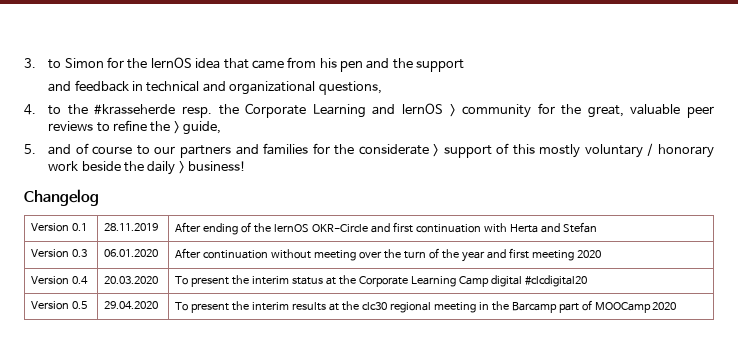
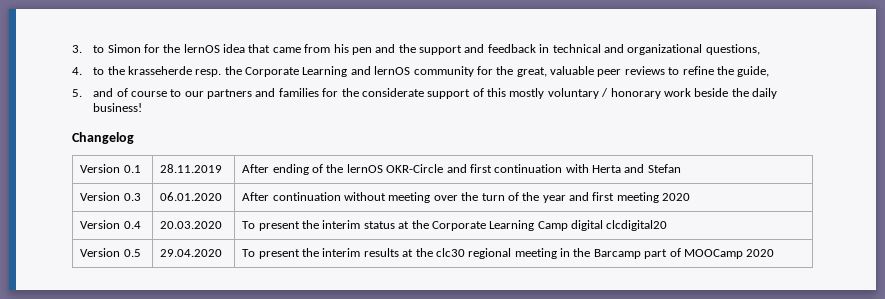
- 3. to Simon for the lernOS idea that came from his pen and the support
- and feedback in technical and organizational questions,
+ 3. to Simon for the lernOS idea that came from his pen and the support and feedback in technical and organizational questions,
- 4. to the #krasseherde resp. the Corporate Learning and lernOS > community for the great, valuable peer reviews to refine the > guide,
+ 4. to the krasseherde resp. the Corporate Learning and lernOS community for the great, valuable peer reviews to refine the guide,
- 5. and of course to our partners and families for the considerate > support of this mostly voluntary / honorary work beside the daily > business!
+ 5. and of course to our partners and families for the considerate support of this mostly voluntary / honorary work beside the daily business!
- Version 0.4 | 20.03.2020 | To present the interim status at the Corporate Learning Camp digital #clcdigital20
+ Version 0.4 | 20.03.2020 | To present the interim status at the Corporate Learning Camp digital clcdigital20

